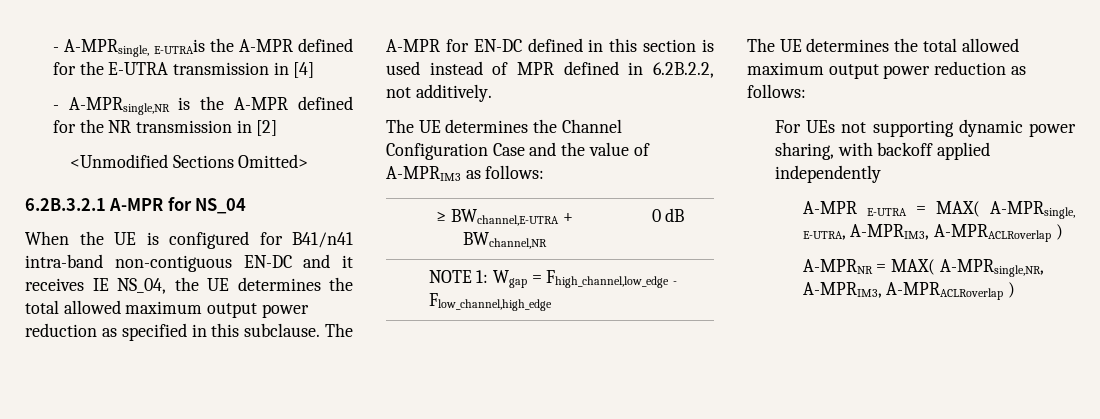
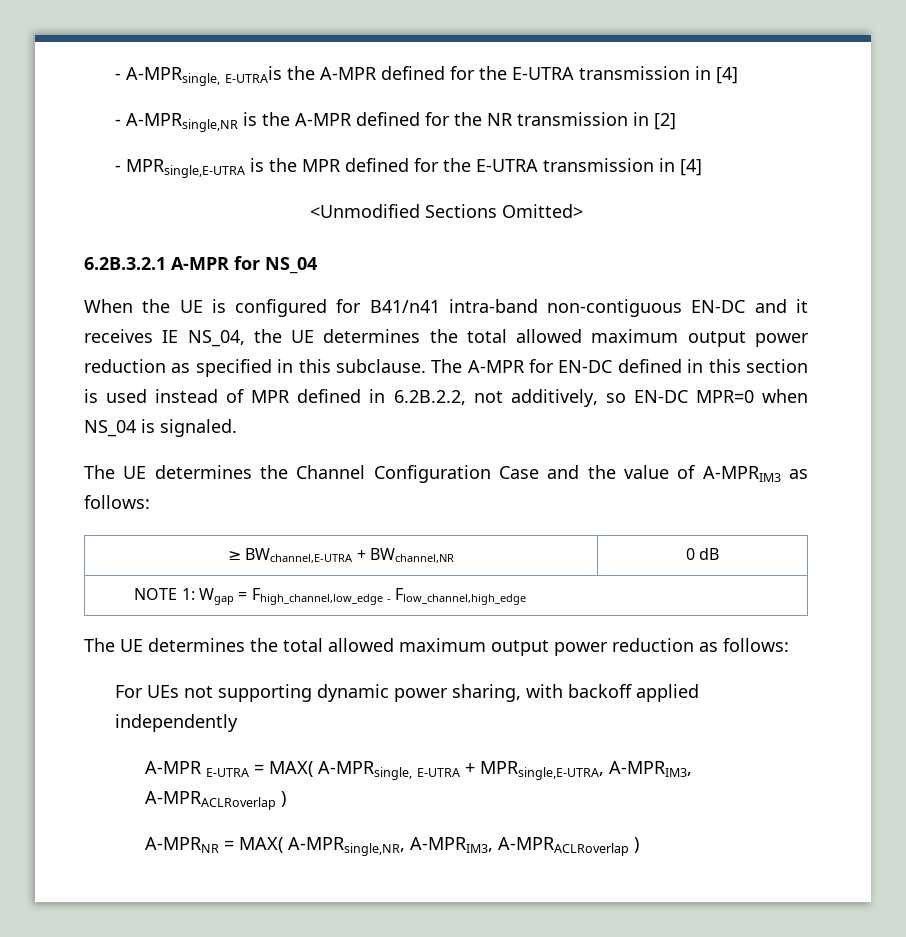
+ - MPRsingle,E-UTRA is the MPR defined for the E-UTRA transmission in [4]
- The A-MPR for EN-DC defined in this section is used instead of MPR defined in 6.2B.2.2, not additively.
+ The A-MPR for EN-DC defined in this section is used instead of MPR defined in 6.2B.2.2, not additively, so EN-DC MPR=0 when NS_04 is signaled.
- A-MPR E-UTRA = MAX( A-MPRsingle, E-UTRA, A-MPRIM3, A-MPRACLRoverlap )
+ A-MPR E-UTRA = MAX( A-MPRsingle, E-UTRA + MPRsingle,E-UTRA, A-MPRIM3, A-MPRACLRoverlap )

